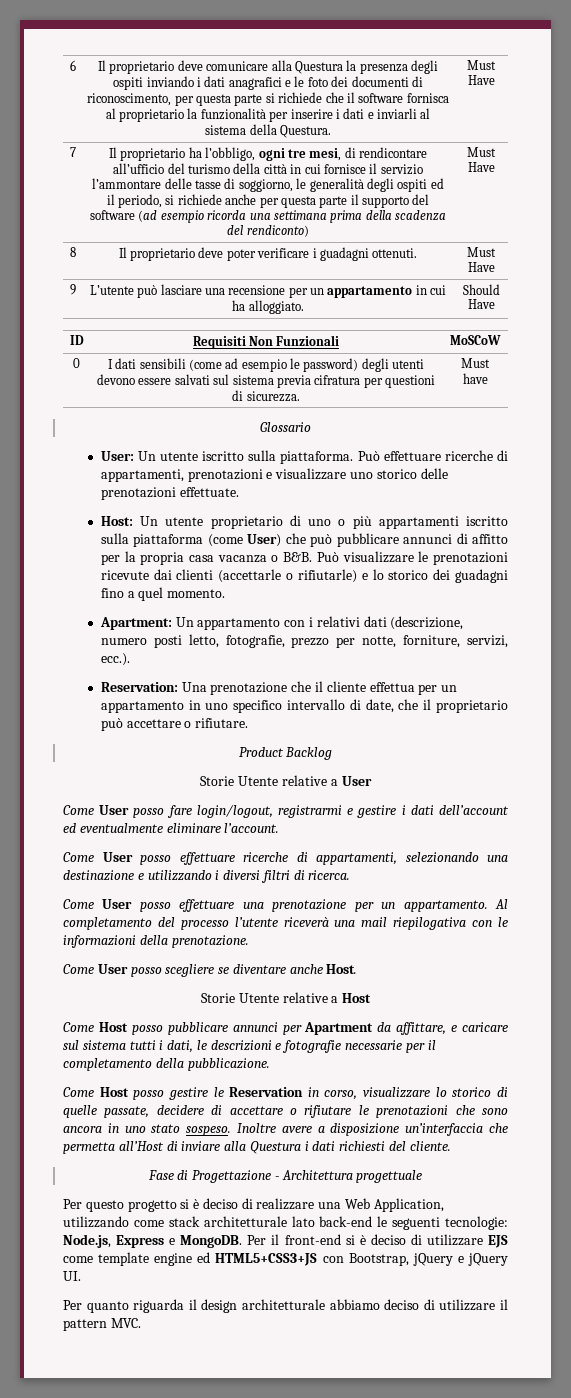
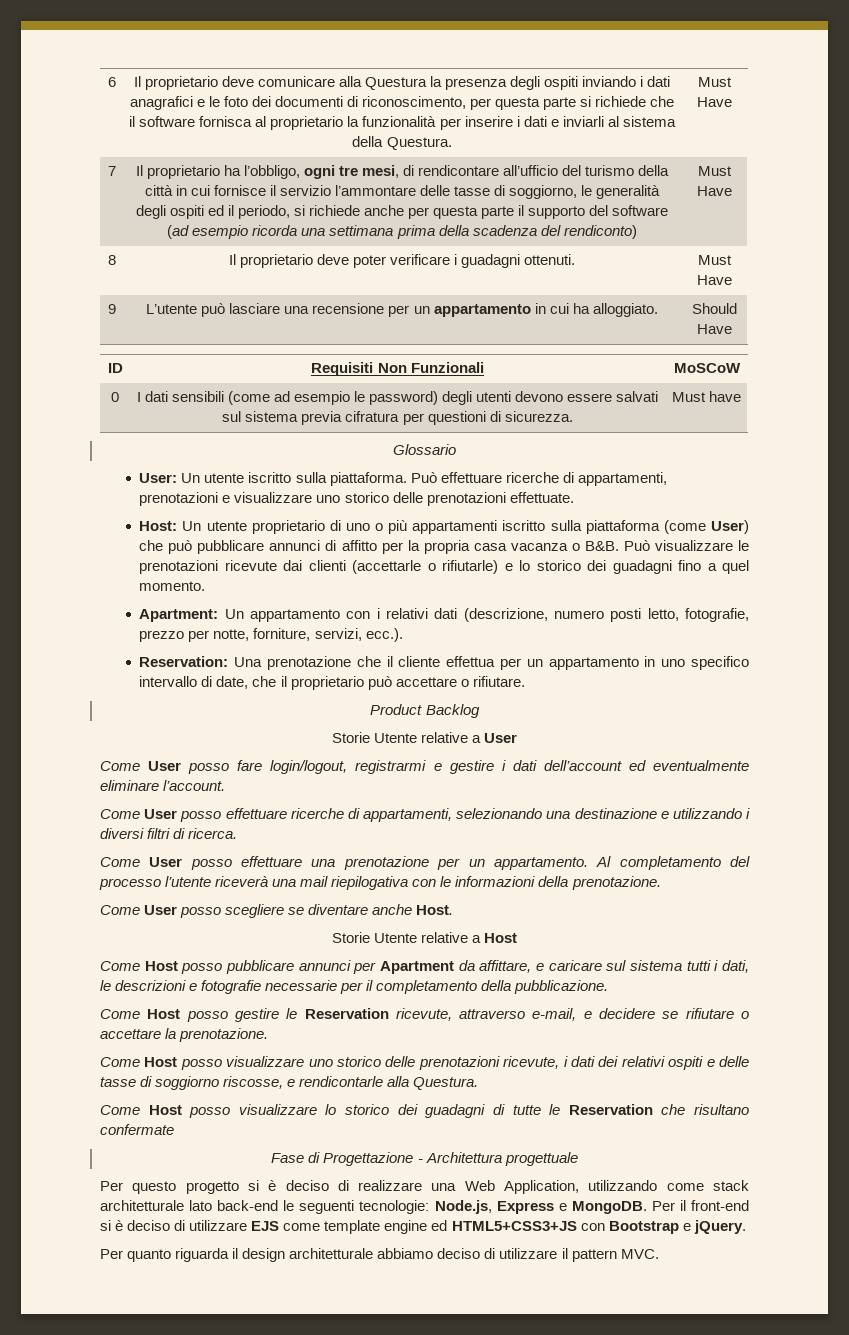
- Come Host posso gestire le Reservation in corso, visualizzare lo storico di quelle passate, decidere di accettare o rifiutare le prenotazioni che sono ancora in uno stato sospeso. Inoltre avere a disposizione un’interfaccia che permetta all’Host di inviare alla Questura i dati richiesti del cliente.
+ Come Host posso gestire le Reservation ricevute, attraverso e-mail, e decidere se rifiutare o accettare la prenotazione.
+ Come Host posso visualizzare uno storico delle prenotazioni ricevute, i dati dei relativi ospiti e delle tasse di soggiorno riscosse, e rendicontarle alla Questura.
+ Come Host posso visualizzare lo storico dei guadagni di tutte le Reservation che risultano confermate
- Per il front-end si è deciso di utilizzare EJS come template engine ed HTML5+CSS3+JS con Bootstrap, jQuery e jQuery UI.
+ Per il front-end si è deciso di utilizzare EJS come template engine ed HTML5+CSS3+JS con Bootstrap e jQuery.

